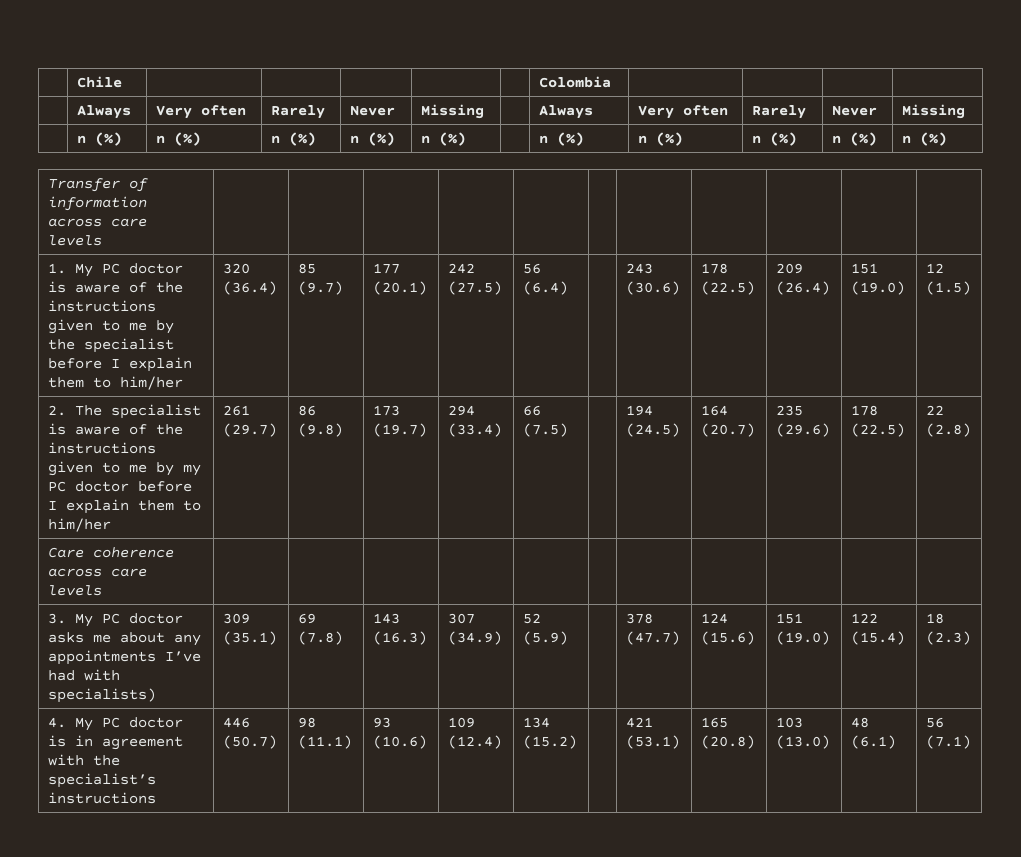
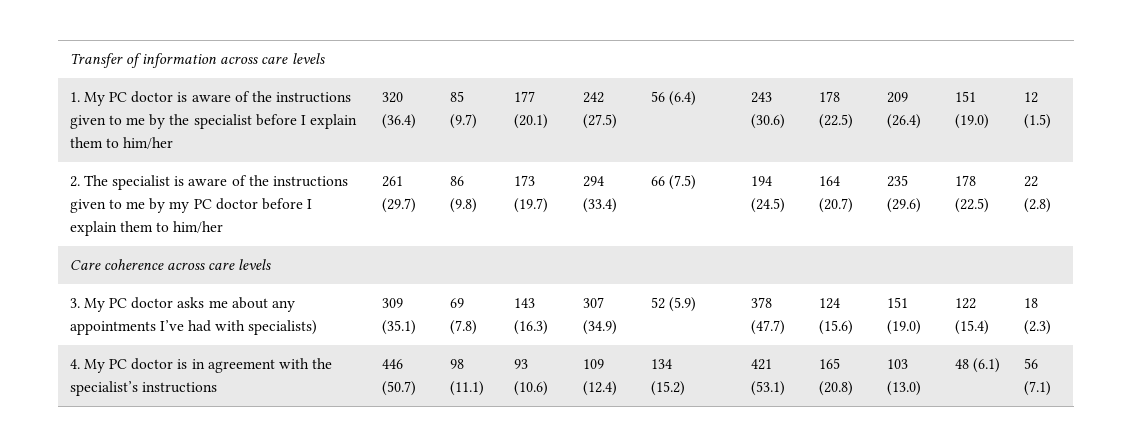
- | Chile | | | | | | Colombia | | | |
- | Always | Very often | Rarely | Never | Missing | | Always | Very often | Rarely | Never | Missing
- | n (%) | n (%) | n (%) | n (%) | n (%) | | n (%) | n (%) | n (%) | n (%) | n (%)

